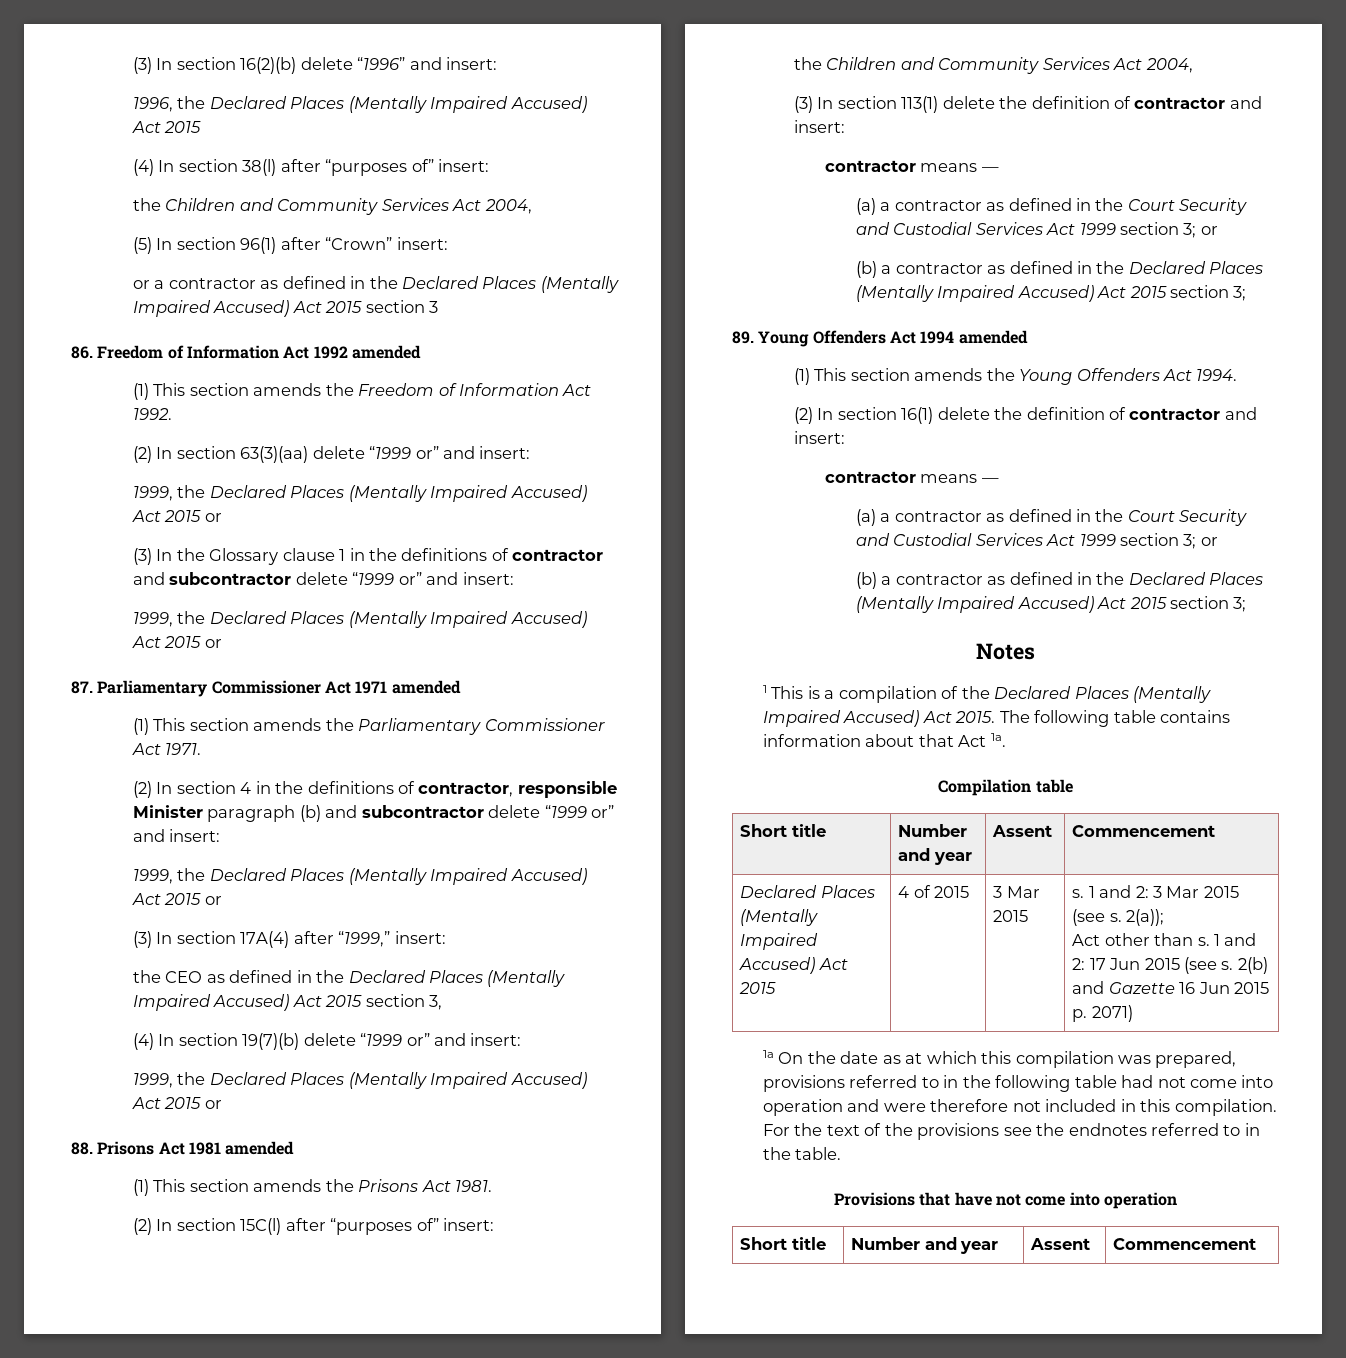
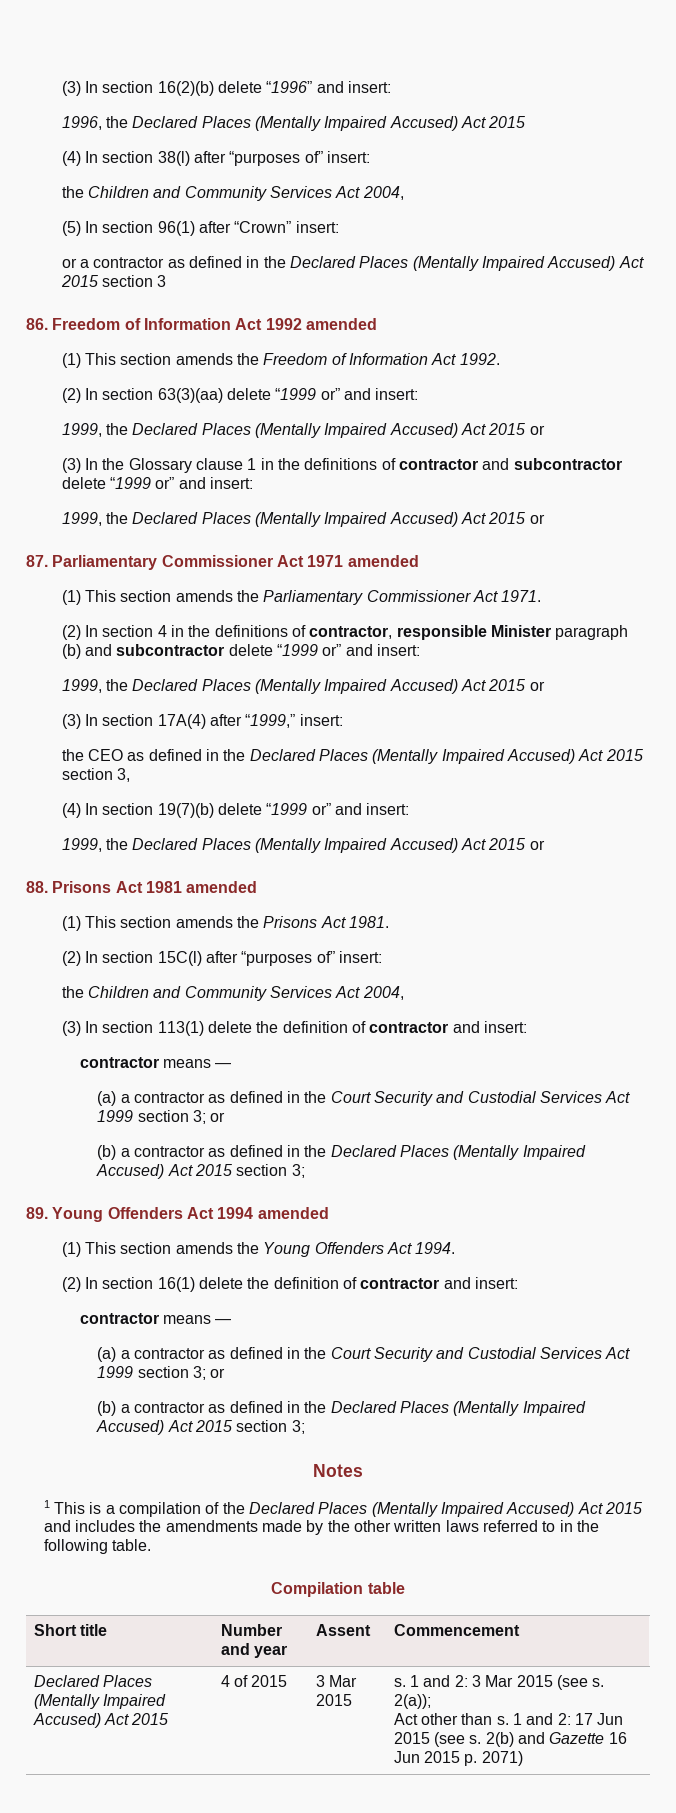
- 1 This is a compilation of the Declared Places (Mentally Impaired Accused) Act 2015. The following table contains information about that Act 1a.
+ 1 This is a compilation of the Declared Places (Mentally Impaired Accused) Act 2015 and includes the amendments made by the other written laws referred to in the following table.
- 1a On the date as at which this compilation was prepared, provisions referred to in the following table had not come into operation and were therefore not included in this compilation. For the text of the provisions see the endnotes referred to in the table.
- Provisions that have not come into operation
- Short title | Number and year | Assent | Commencement

